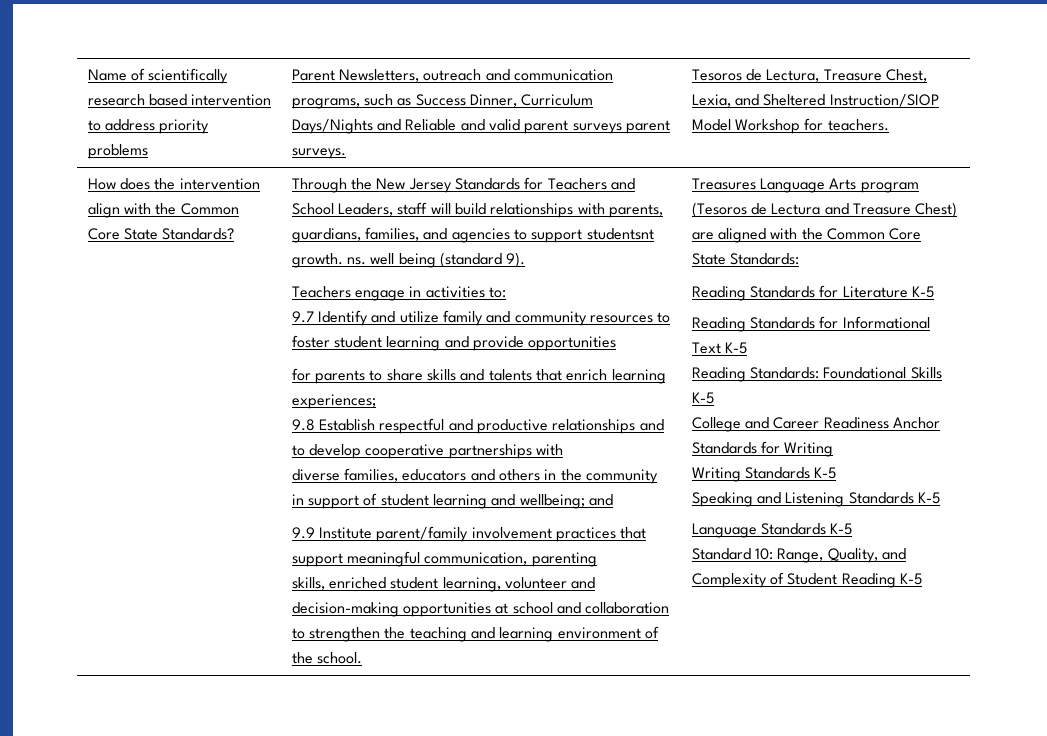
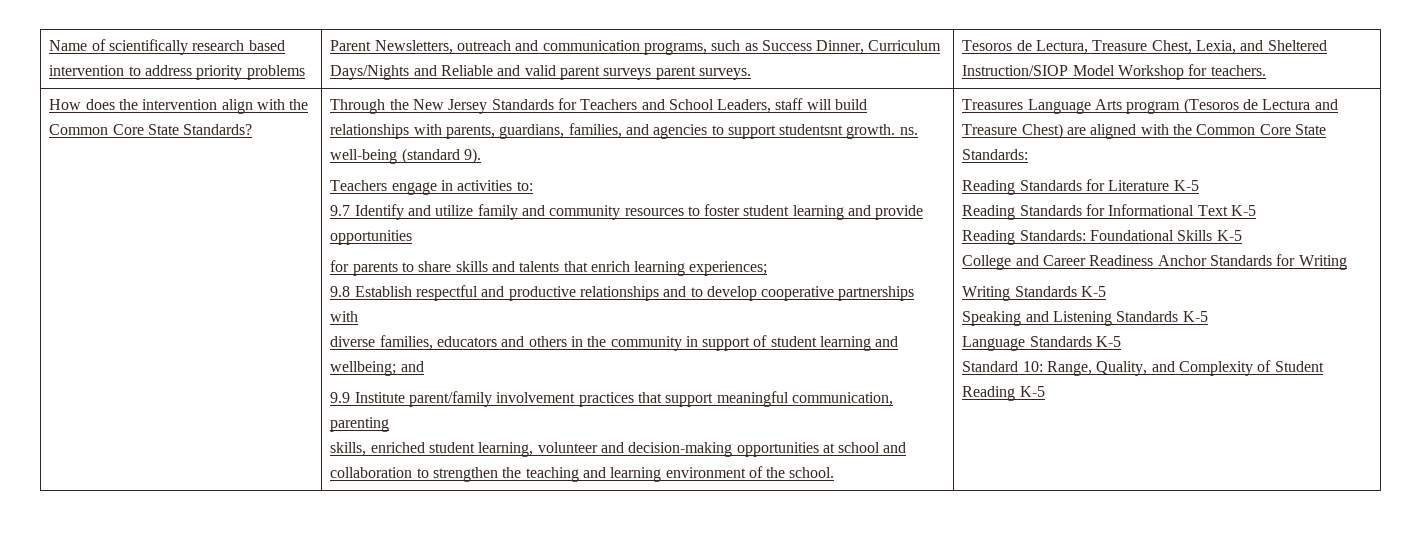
- Through the New Jersey Standards for Teachers and School Leaders, staff will build relationships with parents, guardians, families, and agencies to support studentsnt growth. ns. well being (standard 9).
+ Through the New Jersey Standards for Teachers and School Leaders, staff will build relationships with parents, guardians, families, and agencies to support studentsnt growth. ns. well-being (standard 9).

